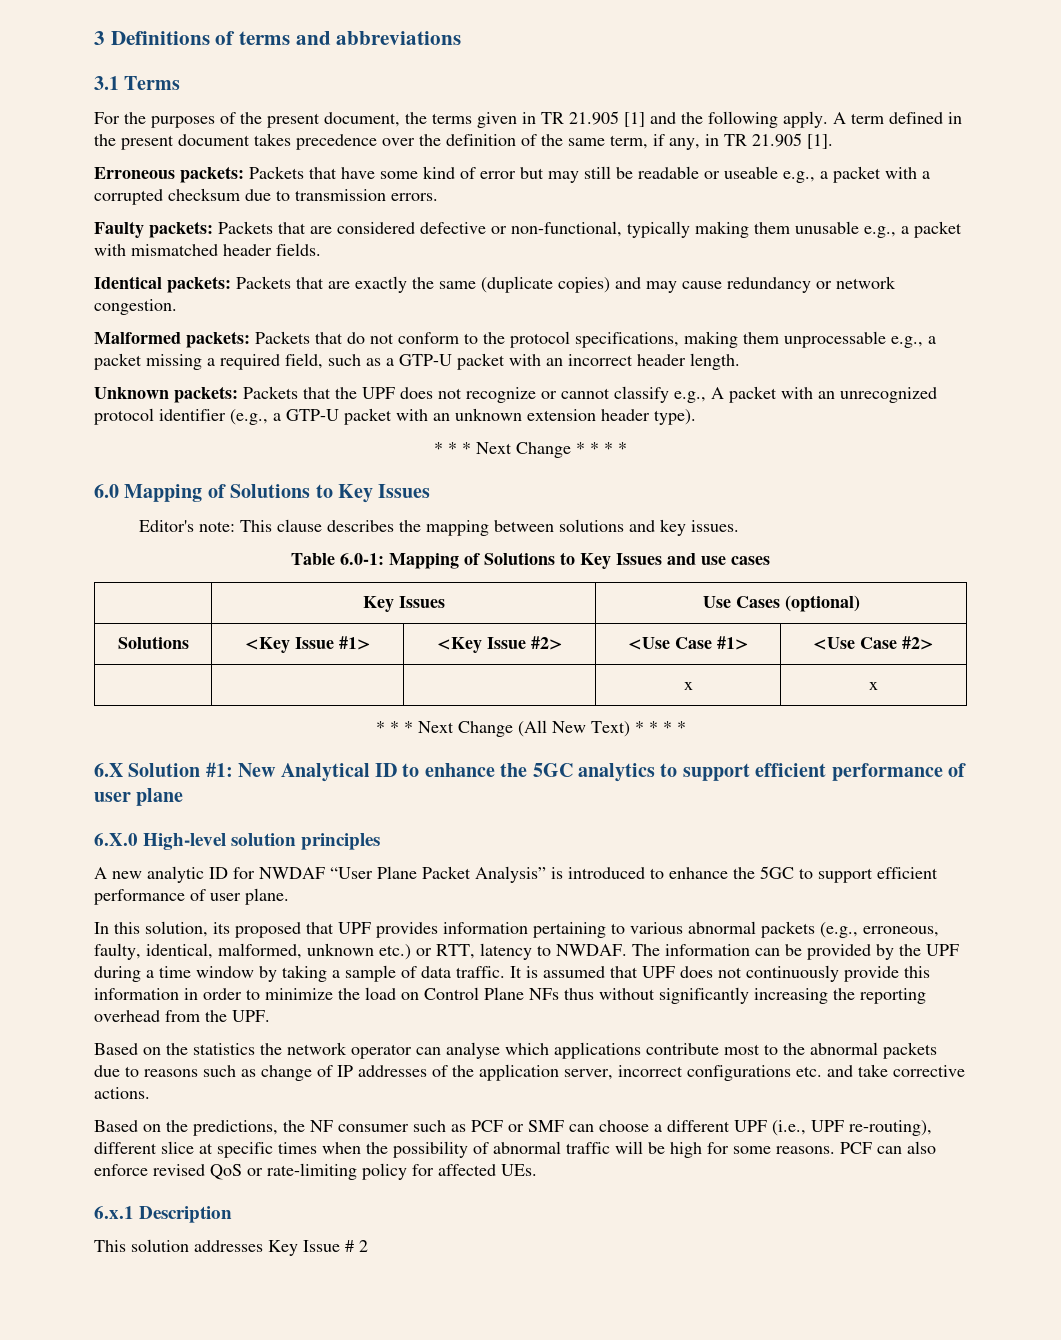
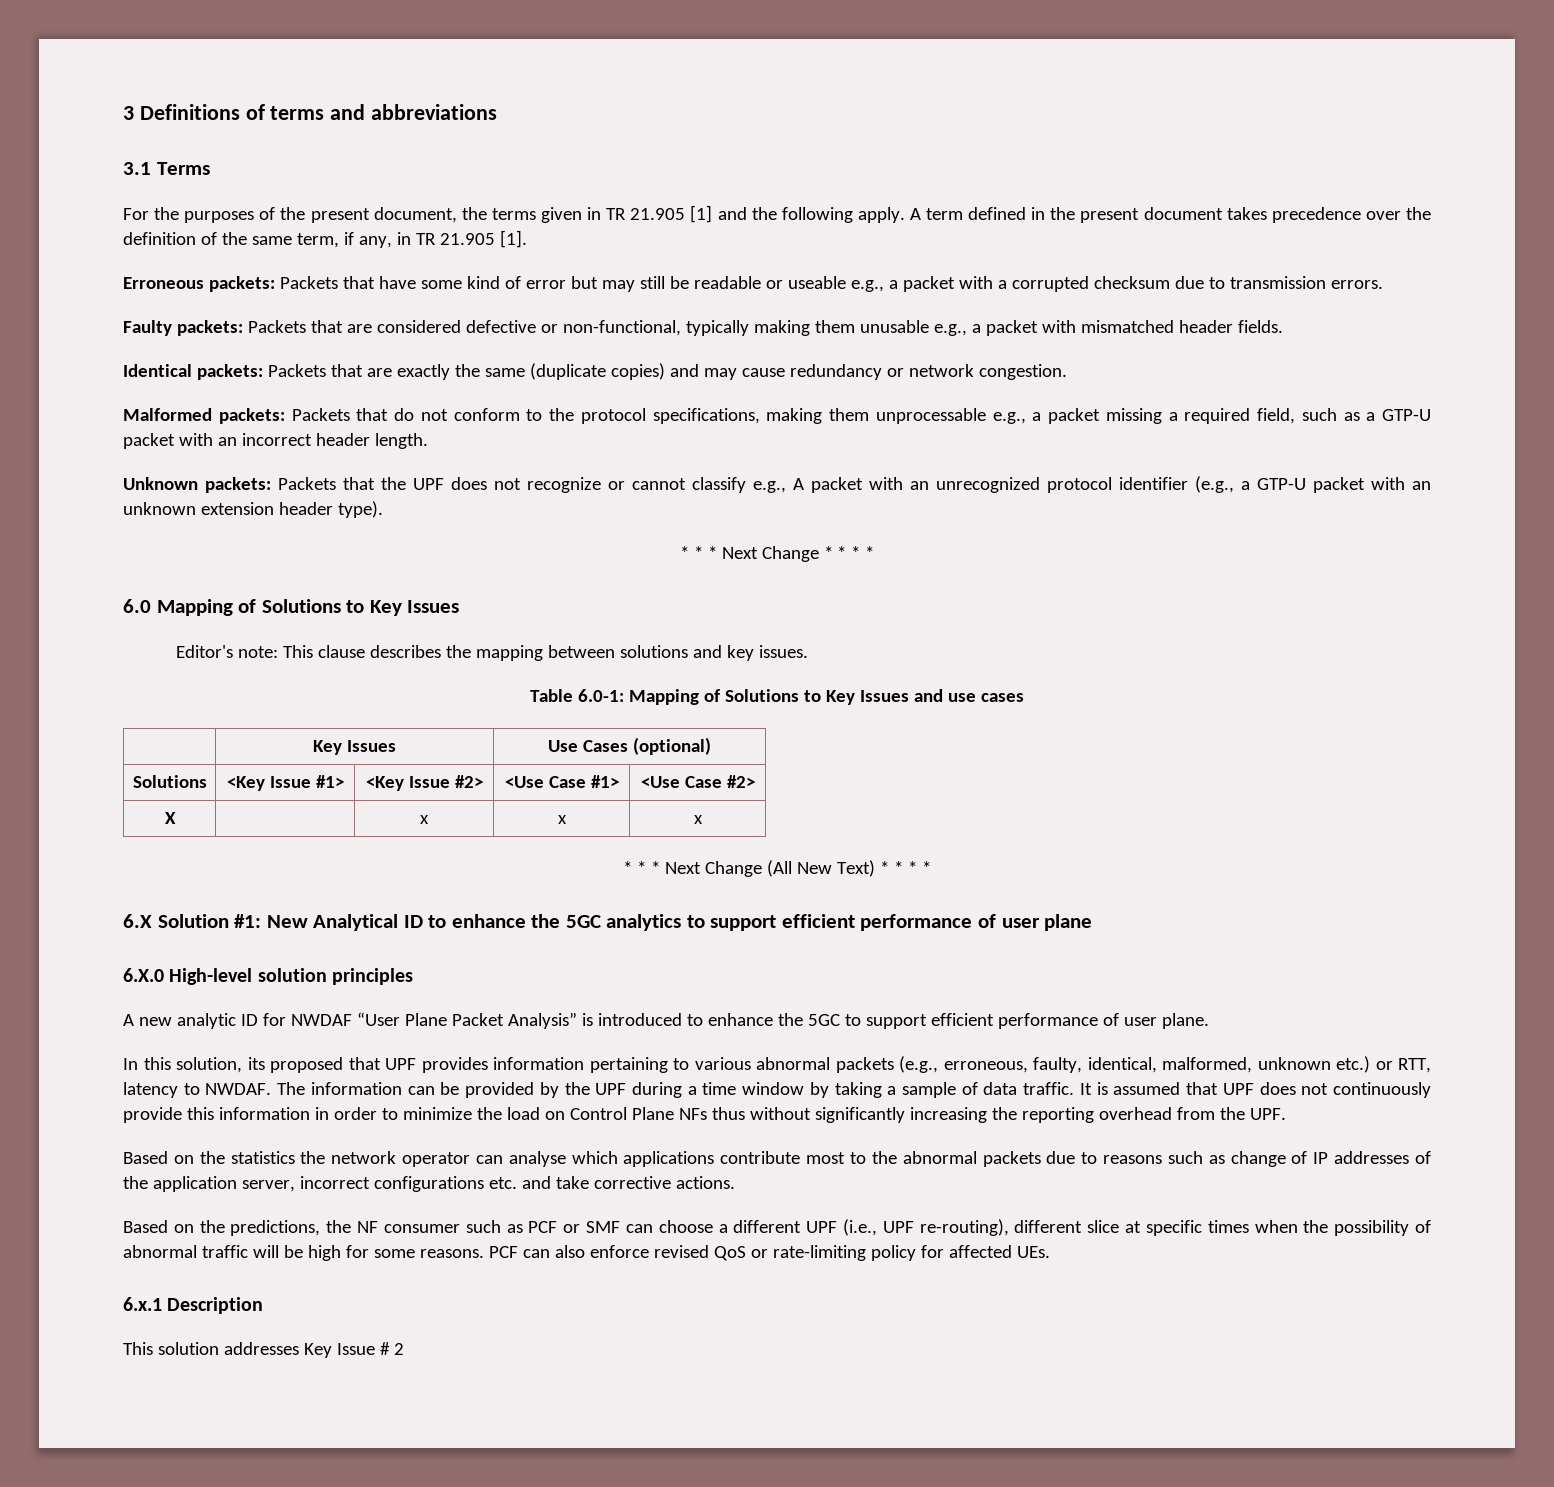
- | | | x | x
+ X | | x | x | x

